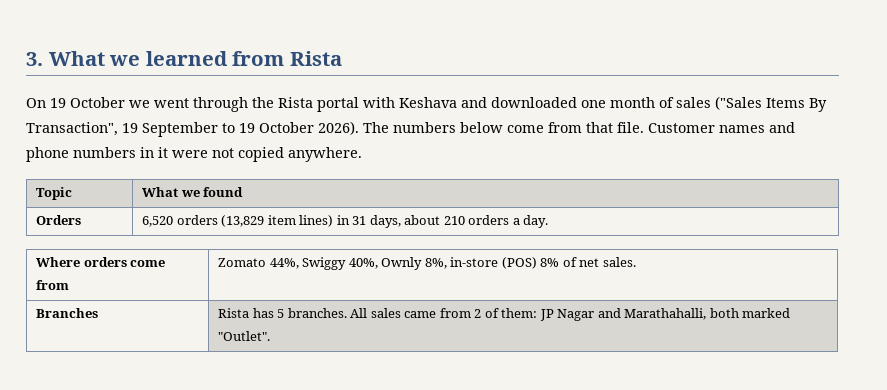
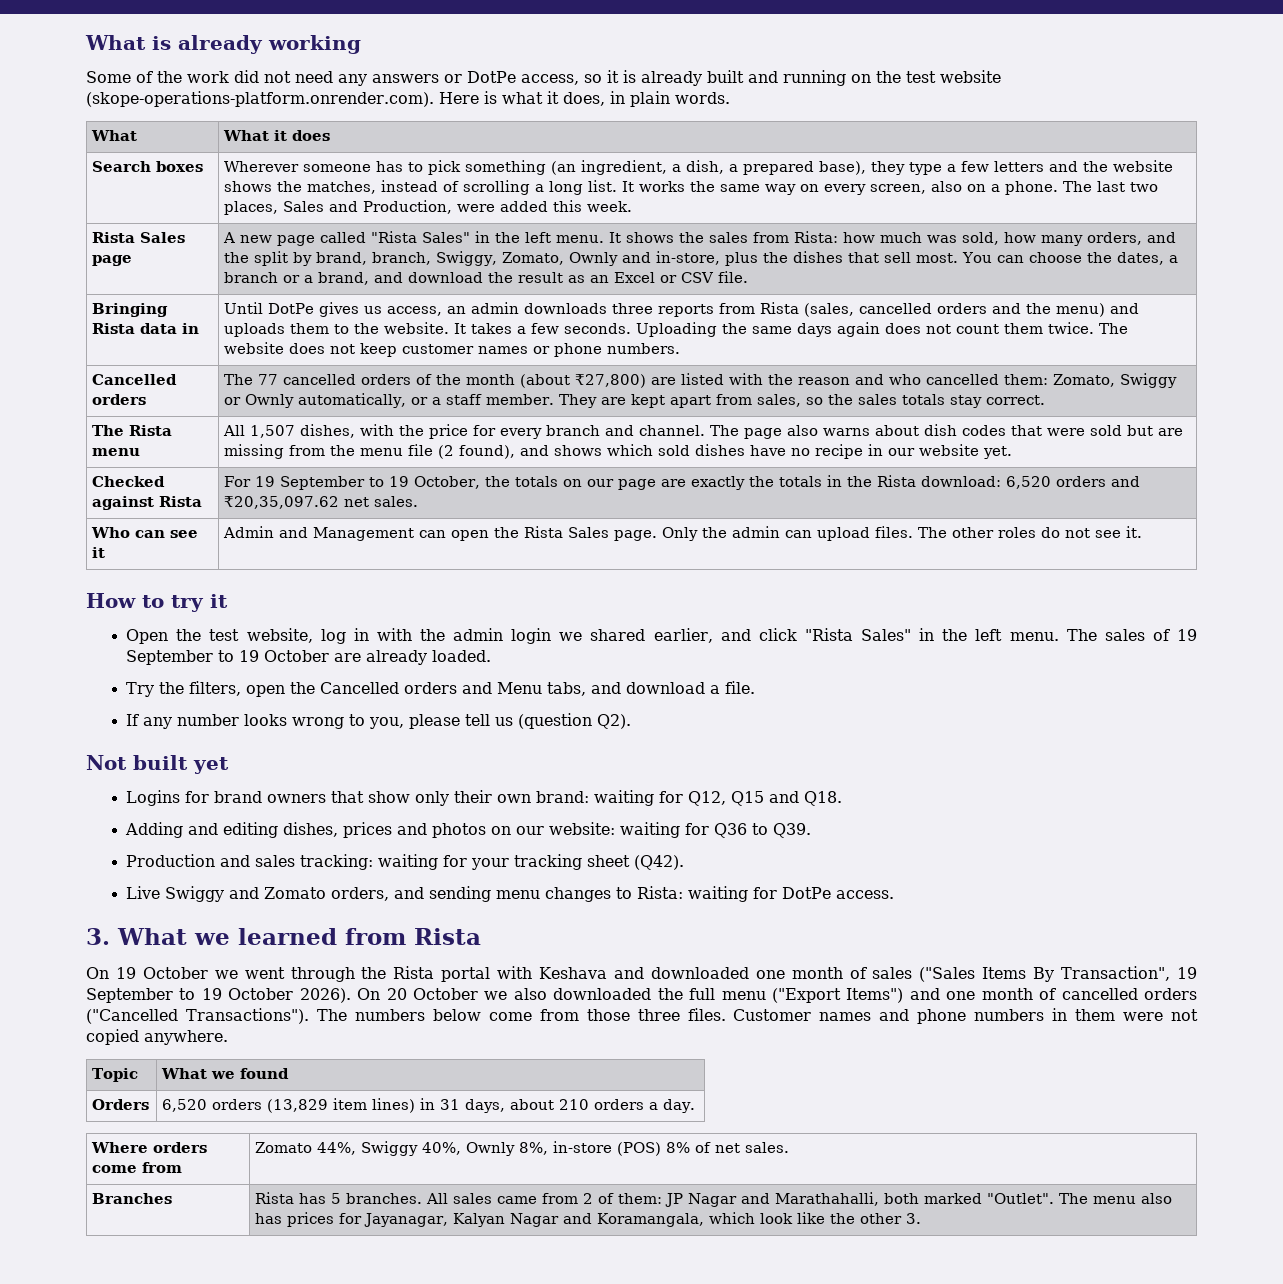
+ What is already working
+ Some of the work did not need any answers or DotPe access, so it is already built and running on the test website (skope-operations-platform.onrender.com). Here is what it does, in plain words.
+ What | What it does
+ Search boxes | Wherever someone has to pick something (an ingredient, a dish, a prepared base), they type a few letters and the website shows the matches, instead of scrolling a long list. It works the same way on every screen, also on a phone. The last two places, Sales and Production, were added this week.
+ Rista Sales page | A new page called "Rista Sales" in the left menu. It shows the sales from Rista: how much was sold, how many orders, and the split by brand, branch, Swiggy, Zomato, Ownly and in-store, plus the dishes that sell most. You can choose the dates, a branch or a brand, and download the result as an Excel or CSV file.
+ Bringing Rista data in | Until DotPe gives us access, an admin downloads three reports from Rista (sales, cancelled orders and the menu) and uploads them to the website. It takes a few seconds. Uploading the same days again does not count them twice. The website does not keep customer names or phone numbers.
+ Cancelled orders | The 77 cancelled orders of the month (about ₹27,800) are listed with the reason and who cancelled them: Zomato, Swiggy or Ownly automatically, or a staff member. They are kept apart from sales, so the sales totals stay correct.
+ The Rista menu | All 1,507 dishes, with the price for every branch and channel. The page also warns about dish codes that were sold but are missing from the menu file (2 found), and shows which sold dishes have no recipe in our website yet.
+ Checked against Rista | For 19 September to 19 October, the totals on our page are exactly the totals in the Rista download: 6,520 orders and ₹20,35,097.62 net sales.
+ Who can see it | Admin and Management can open the Rista Sales page. Only the admin can upload files. The other roles do not see it.
+ How to try it
+ Open the test website, log in with the admin login we shared earlier, and click "Rista Sales" in the left menu. The sales of 19 September to 19 October are already loaded.
+ Try the filters, open the Cancelled orders and Menu tabs, and download a file.
+ If any number looks wrong to you, please tell us (question Q2).
+ Not built yet
+ Logins for brand owners that show only their own brand: waiting for Q12, Q15 and Q18.
+ Adding and editing dishes, prices and photos on our website: waiting for Q36 to Q39.
+ Production and sales tracking: waiting for your tracking sheet (Q42).
+ Live Swiggy and Zomato orders, and sending menu changes to Rista: waiting for DotPe access.
+ On 20 October we also downloaded the full menu ("Export Items") and one month of cancelled orders ("Cancelled Transactions").
- The numbers below come from that file.
+ The numbers below come from those three files.
- Customer names and phone numbers in it were not copied anywhere.
+ Customer names and phone numbers in them were not copied anywhere.
- Branches | Rista has 5 branches. All sales came from 2 of them: JP Nagar and Marathahalli, both marked "Outlet".
+ Branches | Rista has 5 branches. All sales came from 2 of them: JP Nagar and Marathahalli, both marked "Outlet". The menu also has prices for Jayanagar, Kalyan Nagar and Koramangala, which look like the other 3.

